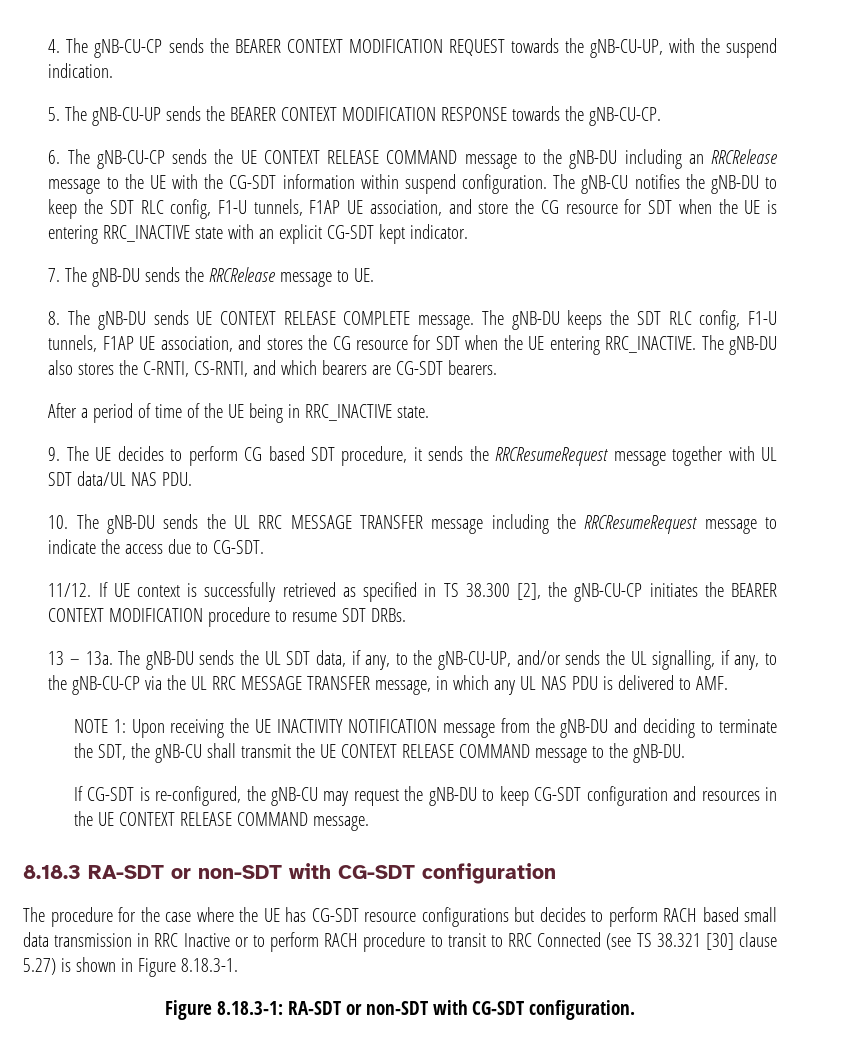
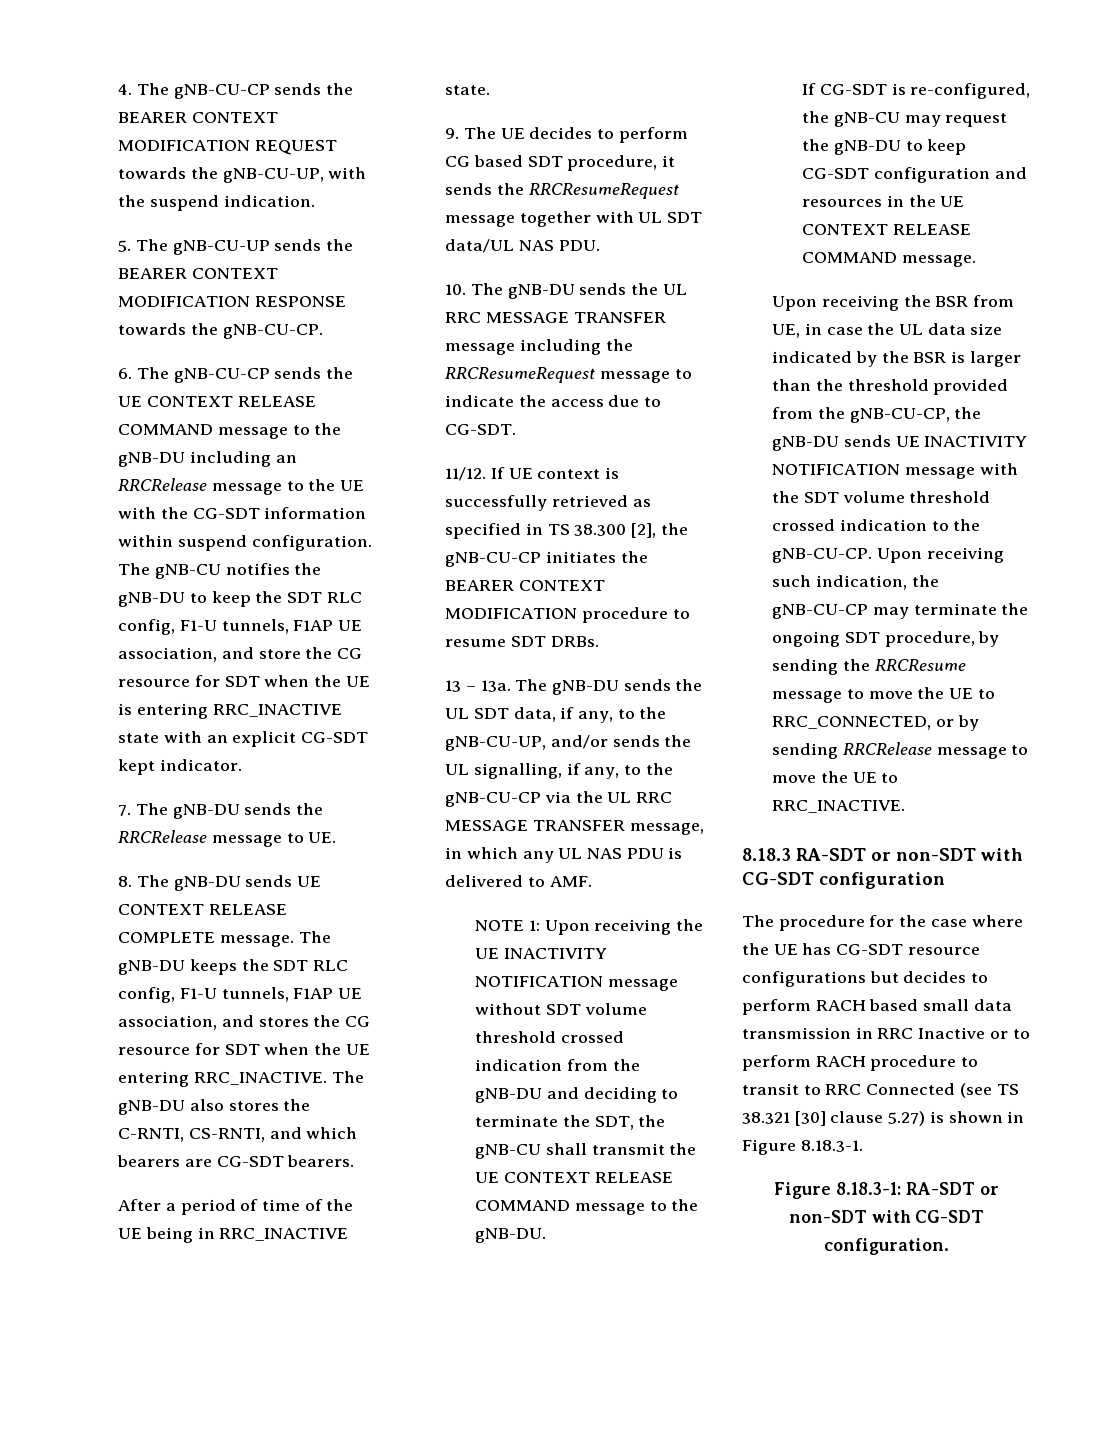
- NOTE 1: Upon receiving the UE INACTIVITY NOTIFICATION message from the gNB-DU and deciding to terminate the SDT, the gNB-CU shall transmit the UE CONTEXT RELEASE COMMAND message to the gNB-DU.
+ NOTE 1: Upon receiving the UE INACTIVITY NOTIFICATION message without SDT volume threshold crossed indication from the gNB-DU and deciding to terminate the SDT, the gNB-CU shall transmit the UE CONTEXT RELEASE COMMAND message to the gNB-DU.
+ Upon receiving the BSR from UE, in case the UL data size indicated by the BSR is larger than the threshold provided from the gNB-CU-CP, the gNB-DU sends UE INACTIVITY NOTIFICATION message with the SDT volume threshold crossed indication to the gNB-CU-CP. Upon receiving such indication, the gNB-CU-CP may terminate the ongoing SDT procedure, by sending the RRCResume message to move the UE to RRC_CONNECTED, or by sending RRCRelease message to move the UE to RRC_INACTIVE.

